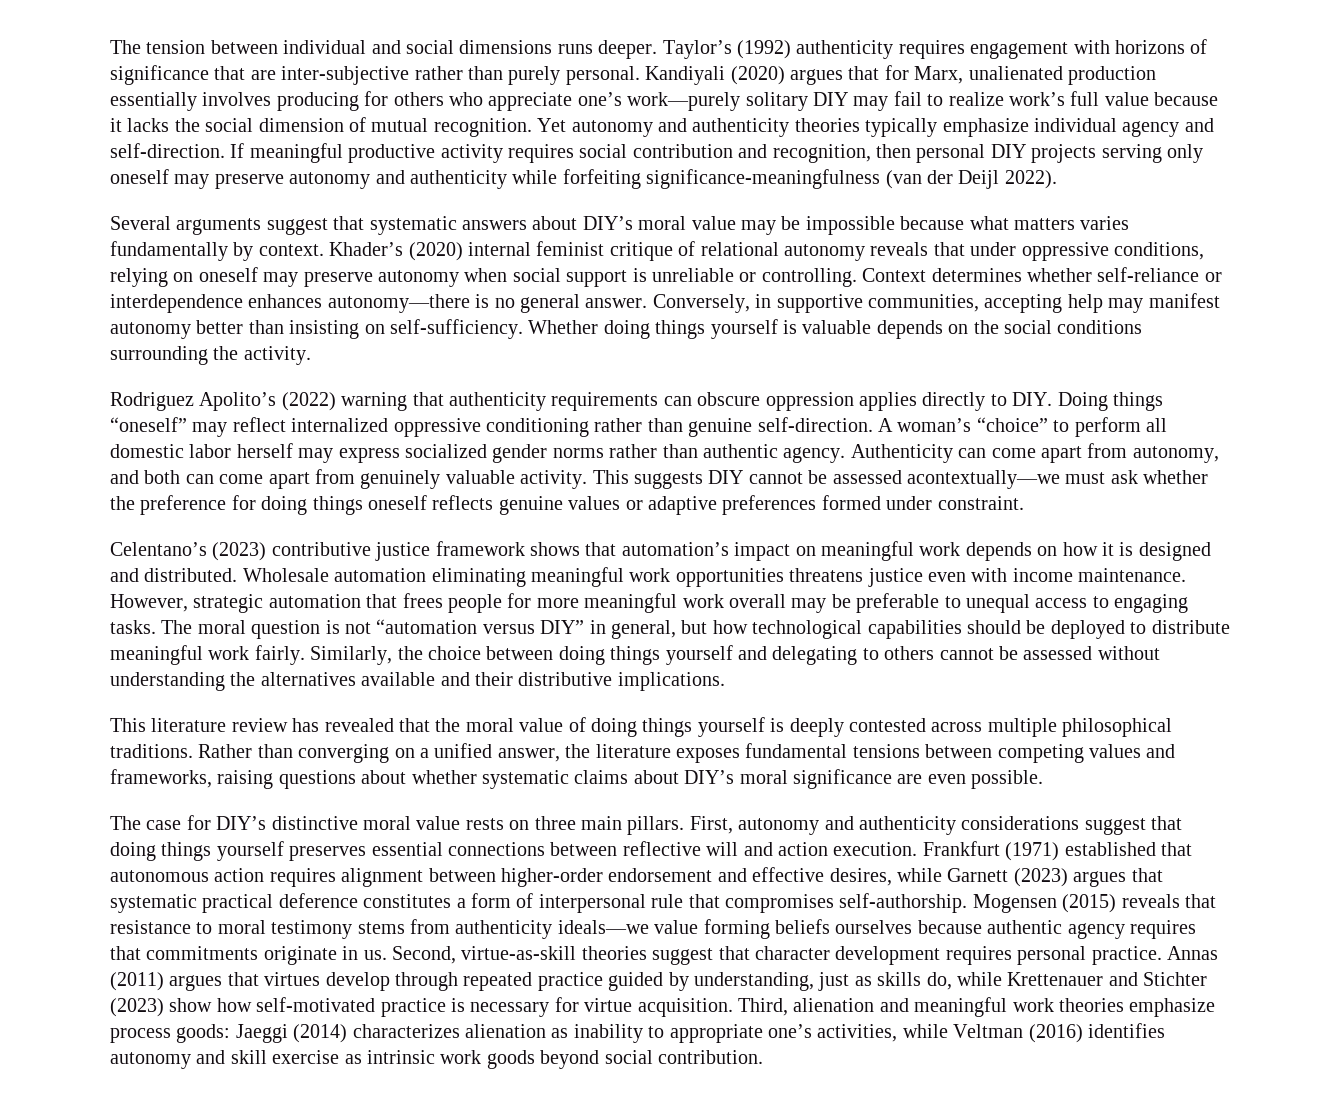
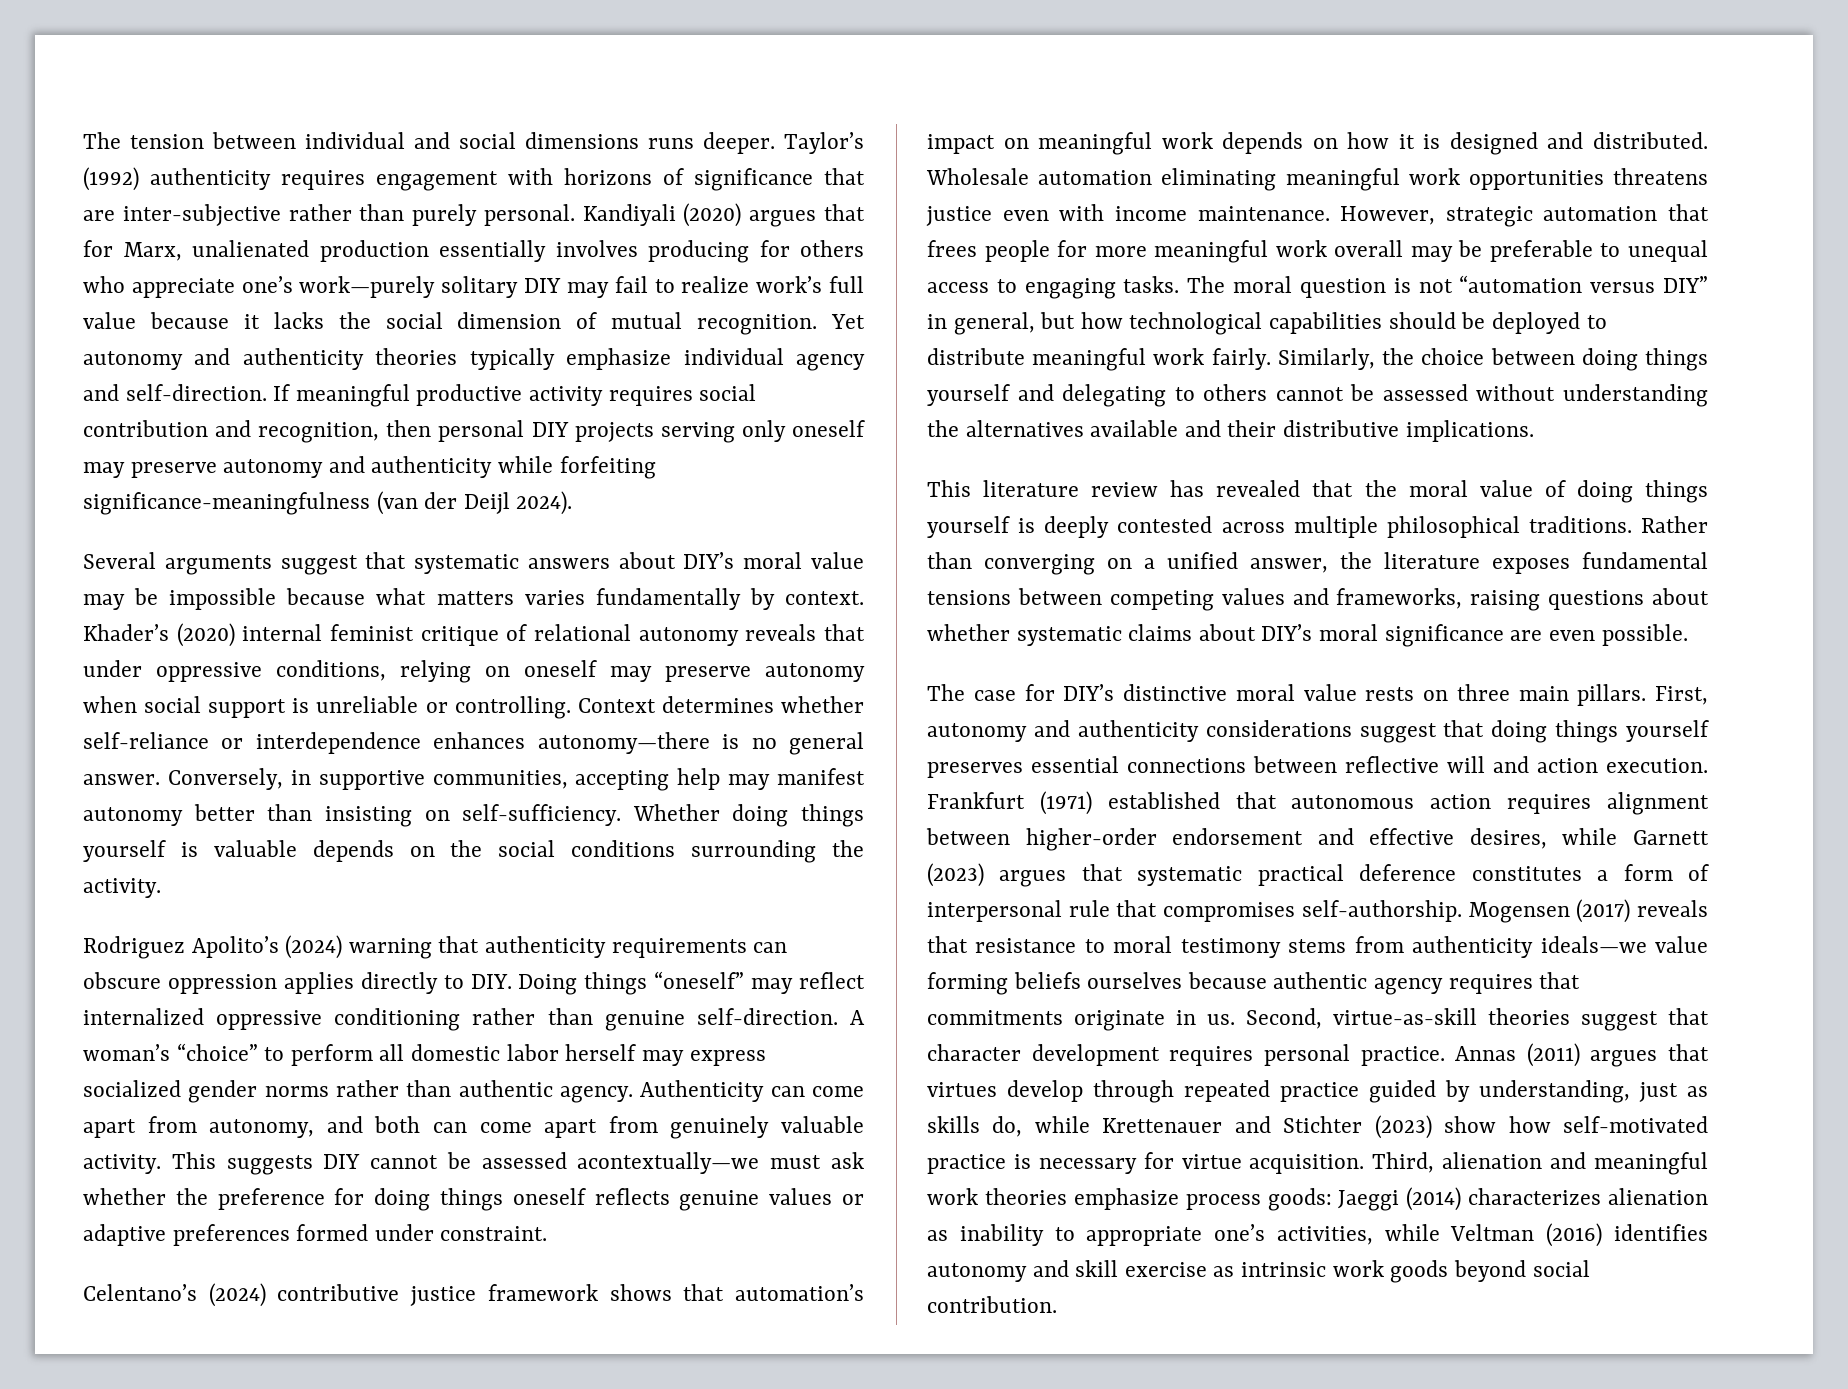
- If meaningful productive activity requires social contribution and recognition, then personal DIY projects serving only oneself may preserve autonomy and authenticity while forfeiting significance-meaningfulness (van der Deijl 2022).
+ If meaningful productive activity requires social contribution and recognition, then personal DIY projects serving only oneself may preserve autonomy and authenticity while forfeiting significance-meaningfulness (van der Deijl 2024).
- Rodriguez Apolito’s (2022) warning that authenticity requirements can obscure oppression applies directly to DIY. Doing things “oneself” may reflect internalized oppressive conditioning rather than genuine self-direction.
+ Rodriguez Apolito’s (2024) warning that authenticity requirements can obscure oppression applies directly to DIY. Doing things “oneself” may reflect internalized oppressive conditioning rather than genuine self-direction.
- Celentano’s (2023) contributive justice framework shows that automation’s impact on meaningful work depends on how it is designed and distributed.
+ Celentano’s (2024) contributive justice framework shows that automation’s impact on meaningful work depends on how it is designed and distributed.
- Mogensen (2015) reveals that resistance to moral testimony stems from authenticity ideals—we value forming beliefs ourselves because authentic agency requires that commitments originate in us.
+ Mogensen (2017) reveals that resistance to moral testimony stems from authenticity ideals—we value forming beliefs ourselves because authentic agency requires that commitments originate in us.

